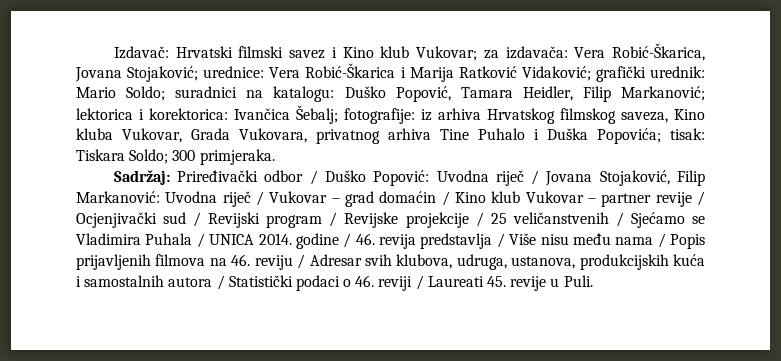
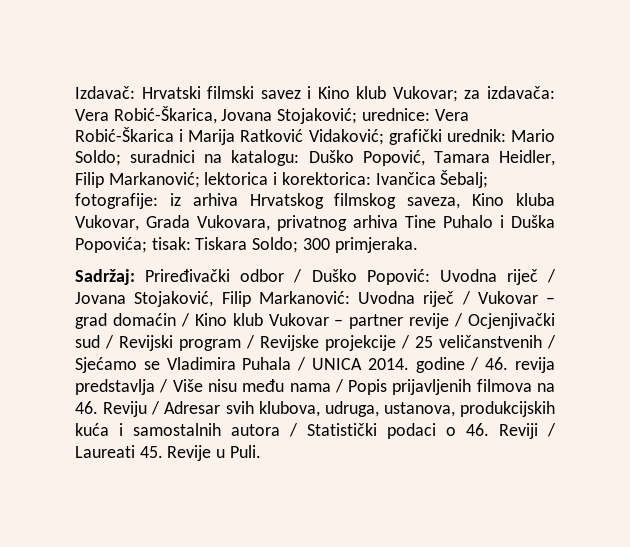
- Uvodna riječ / Vukovar – grad domaćin / Kino klub Vukovar – partner revije / Ocjenjivački sud / Revijski program / Revijske projekcije / 25 veličanstvenih / Sjećamo se Vladimira Puhala / UNICA 2014. godine / 46. revija predstavlja / Više nisu među nama / Popis prijavljenih filmova na 46. reviju / Adresar svih klubova, udruga, ustanova, produkcijskih kuća i samostalnih autora / Statistički podaci o 46. reviji / Laureati 45. revije u Puli.
+ Uvodna riječ / Vukovar – grad domaćin / Kino klub Vukovar – partner revije / Ocjenjivački sud / Revijski program / Revijske projekcije / 25 veličanstvenih / Sjećamo se Vladimira Puhala / UNICA 2014. godine / 46. revija predstavlja / Više nisu među nama / Popis prijavljenih filmova na 46. Reviju / Adresar svih klubova, udruga, ustanova, produkcijskih kuća i samostalnih autora / Statistički podaci o 46. Reviji / Laureati 45. Revije u Puli.

